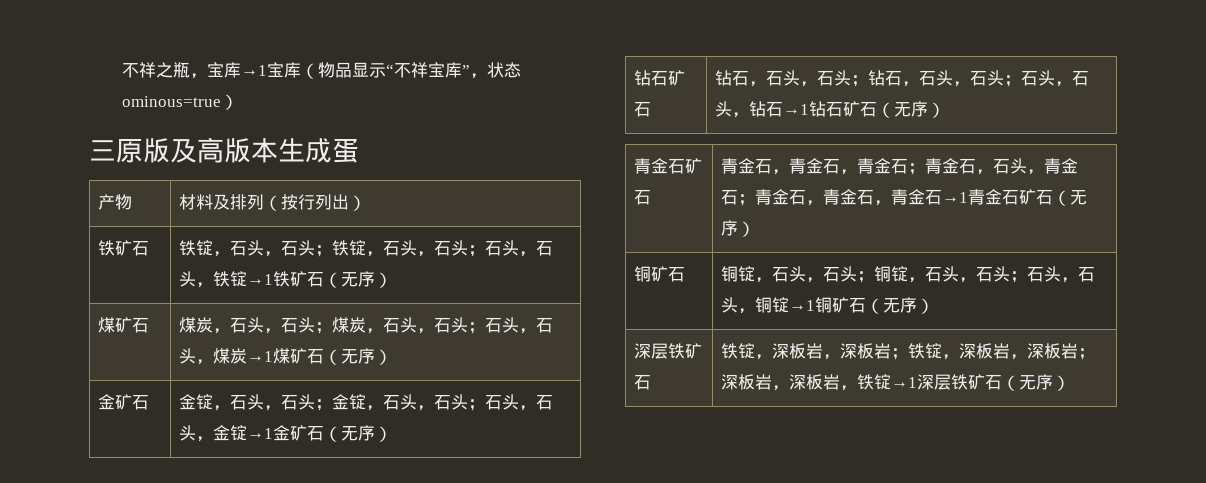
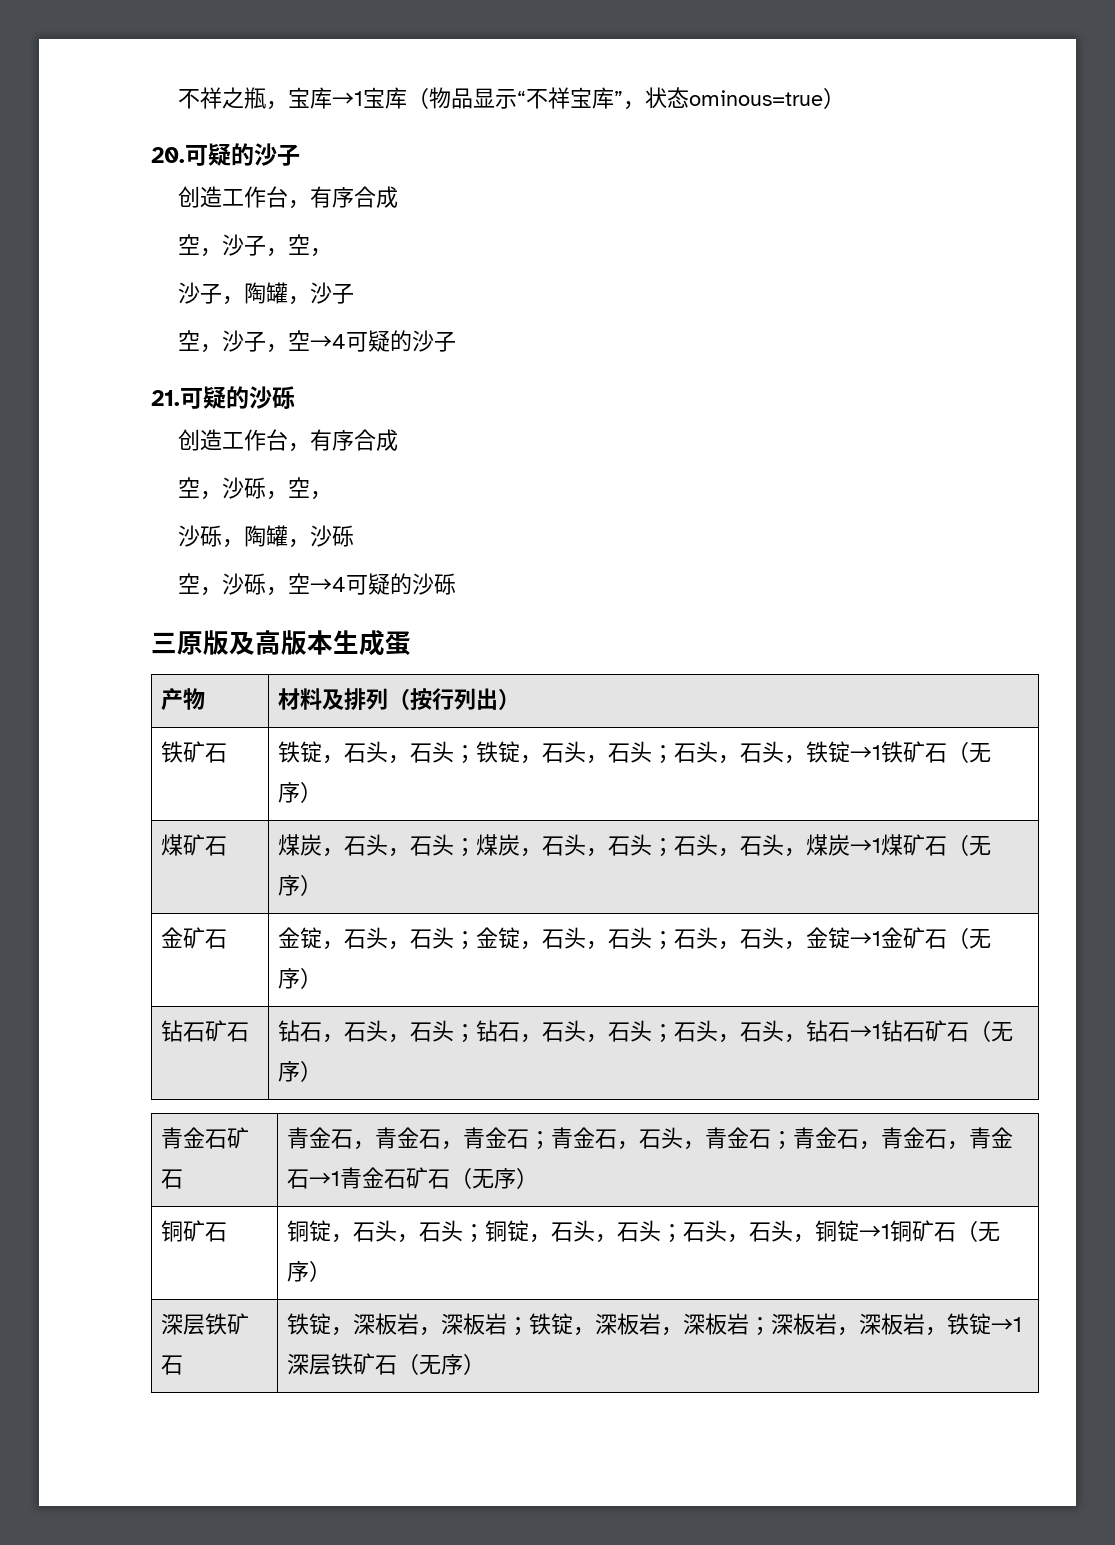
+ 20.可疑的沙子
+ 创造工作台，有序合成
+ 空，沙子，空，
+ 沙子，陶罐，沙子
+ 空，沙子，空→4可疑的沙子
+ 21.可疑的沙砾
+ 创造工作台，有序合成
+ 空，沙砾，空，
+ 沙砾，陶罐，沙砾
+ 空，沙砾，空→4可疑的沙砾

